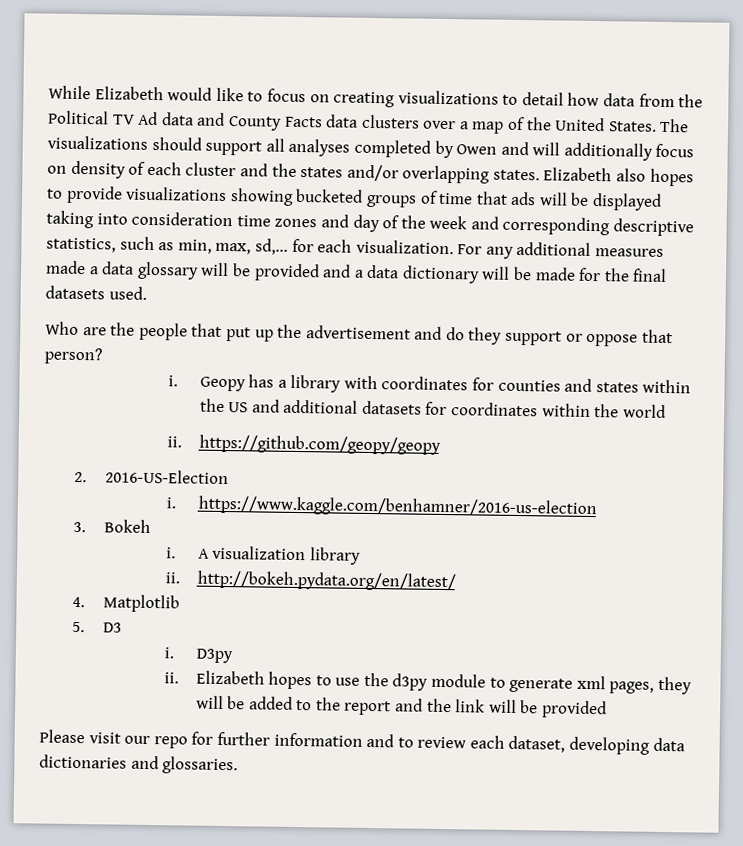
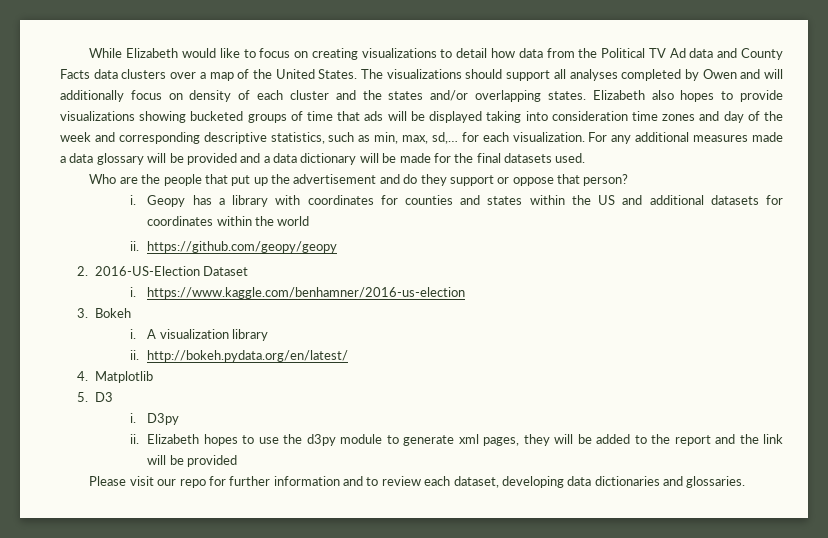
- 2. 2016-US-Election
+ 2. 2016-US-Election Dataset

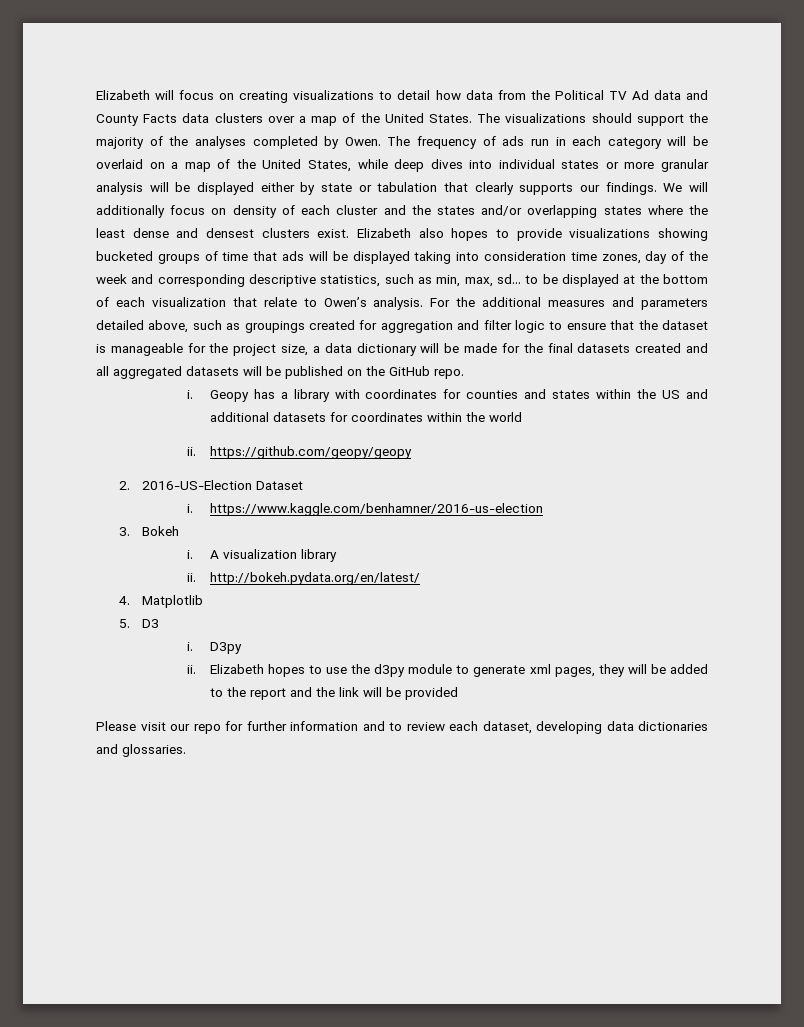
- While Elizabeth would like to focus on creating visualizations to detail how data from the Political TV Ad data and County Facts data clusters over a map of the United States.
+ Elizabeth will focus on creating visualizations to detail how data from the Political TV Ad data and County Facts data clusters over a map of the United States.
- The visualizations should support all analyses completed by Owen and will additionally focus on density of each cluster and the states and/or overlapping states.
+ The visualizations should support the majority of the analyses completed by Owen. The frequency of ads run in each category will be overlaid on a map of the United States, while deep dives into individual states or more granular analysis will be displayed either by state or tabulation that clearly supports our findings. We will additionally focus on density of each cluster and the states and/or overlapping states where the least dense and densest clusters exist.
- Elizabeth also hopes to provide visualizations showing bucketed groups of time that ads will be displayed taking into consideration time zones and day of the week and corresponding descriptive statistics, such as min, max, sd,… for each visualization. For any additional measures made a data glossary will be provided and a data dictionary will be made for the final datasets used.
- Who are the people that put up the advertisement and do they support or oppose that person?
+ Elizabeth also hopes to provide visualizations showing bucketed groups of time that ads will be displayed taking into consideration time zones, day of the week and corresponding descriptive statistics, such as min, max, sd… to be displayed at the bottom of each visualization that relate to Owen’s analysis. For the additional measures and parameters detailed above, such as groupings created for aggregation and filter logic to ensure that the dataset is manageable for the project size, a data dictionary will be made for the final datasets created and all aggregated datasets will be published on the GitHub repo.

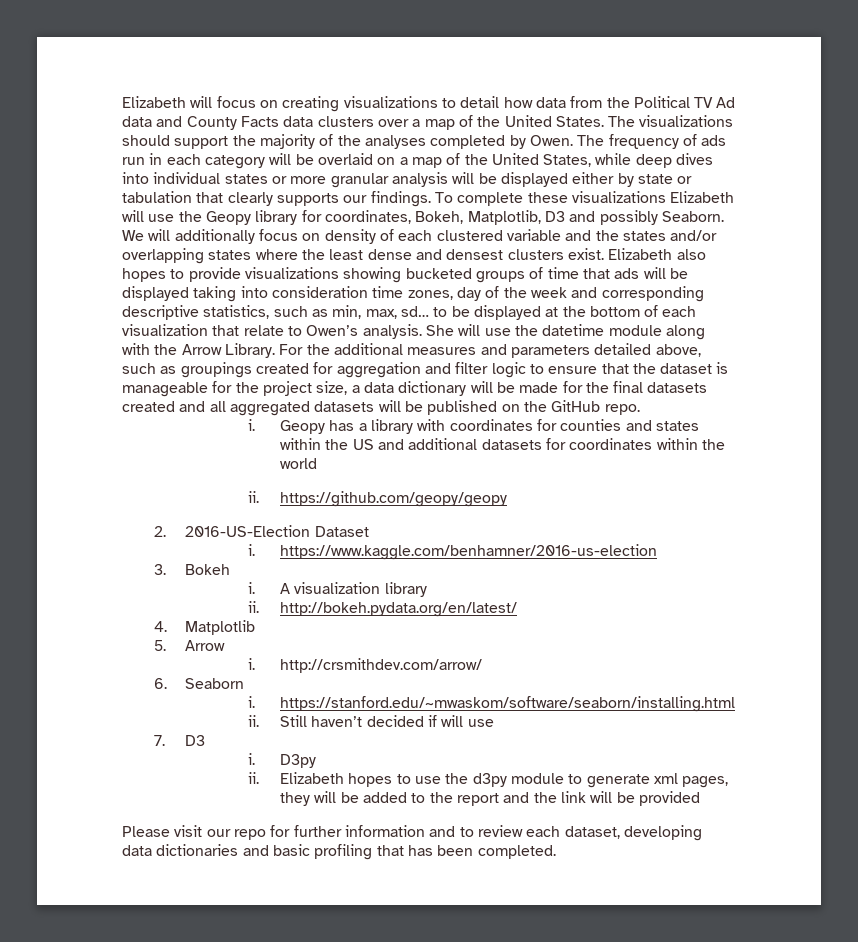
+ To complete these visualizations Elizabeth will use the Geopy library for coordinates, Bokeh, Matplotlib, D3 and possibly Seaborn.
- We will additionally focus on density of each cluster and the states and/or overlapping states where the least dense and densest clusters exist.
+ We will additionally focus on density of each clustered variable and the states and/or overlapping states where the least dense and densest clusters exist.
+ She will use the datetime module along with the Arrow Library.
- 5. D3
+ 5. Arrow
+ i. http://crsmithdev.com/arrow/
+ 6. Seaborn
+ i. https://stanford.edu/~mwaskom/software/seaborn/installing.html
+ ii. Still haven’t decided if will use
+ 7. D3
- Please visit our repo for further information and to review each dataset, developing data dictionaries and glossaries.
+ Please visit our repo for further information and to review each dataset, developing data dictionaries and basic profiling that has been completed.

